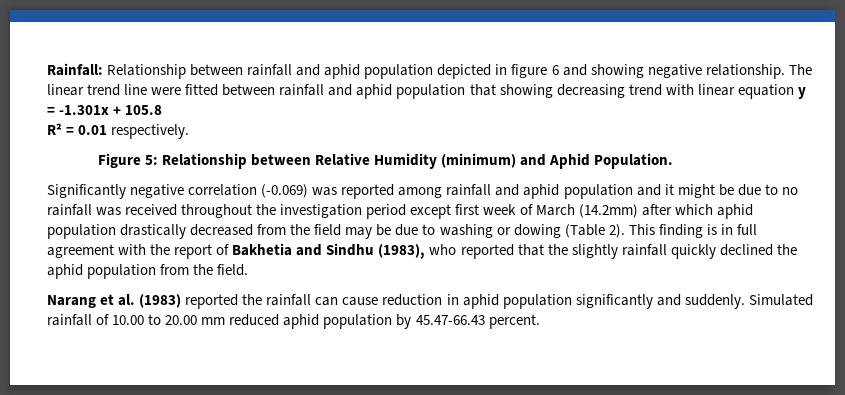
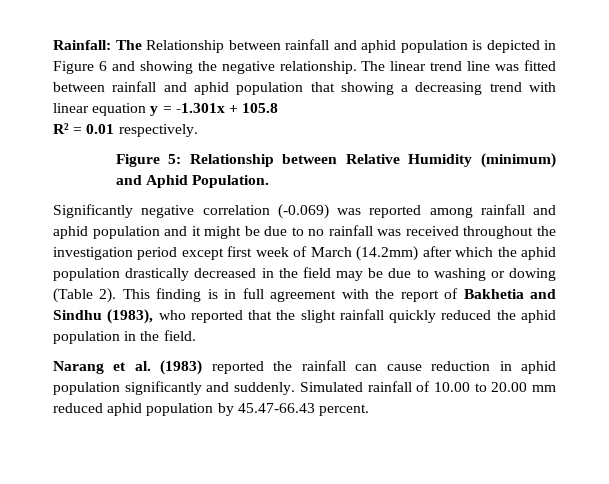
- Rainfall: Relationship between rainfall and aphid population depicted in figure 6 and showing negative relationship.
+ Rainfall: The Relationship between rainfall and aphid population is depicted in Figure 6 and showing the negative relationship.
- The linear trend line were fitted between rainfall and aphid population that showing decreasing trend with linear equation y = -1.301x + 105.8
+ The linear trend line was fitted between rainfall and aphid population that showing a decreasing trend with linear equation y = -1.301x + 105.8
- Significantly negative correlation (-0.069) was reported among rainfall and aphid population and it might be due to no rainfall was received throughout the investigation period except first week of March (14.2mm) after which aphid population drastically decreased from the field may be due to washing or dowing (Table 2).
+ Significantly negative correlation (-0.069) was reported among rainfall and aphid population and it might be due to no rainfall was received throughout the investigation period except first week of March (14.2mm) after which the aphid population drastically decreased in the field may be due to washing or dowing (Table 2).
- This finding is in full agreement with the report of Bakhetia and Sindhu (1983), who reported that the slightly rainfall quickly declined the aphid population from the field.
+ This finding is in full agreement with the report of Bakhetia and Sindhu (1983), who reported that the slight rainfall quickly reduced the aphid population in the field.

